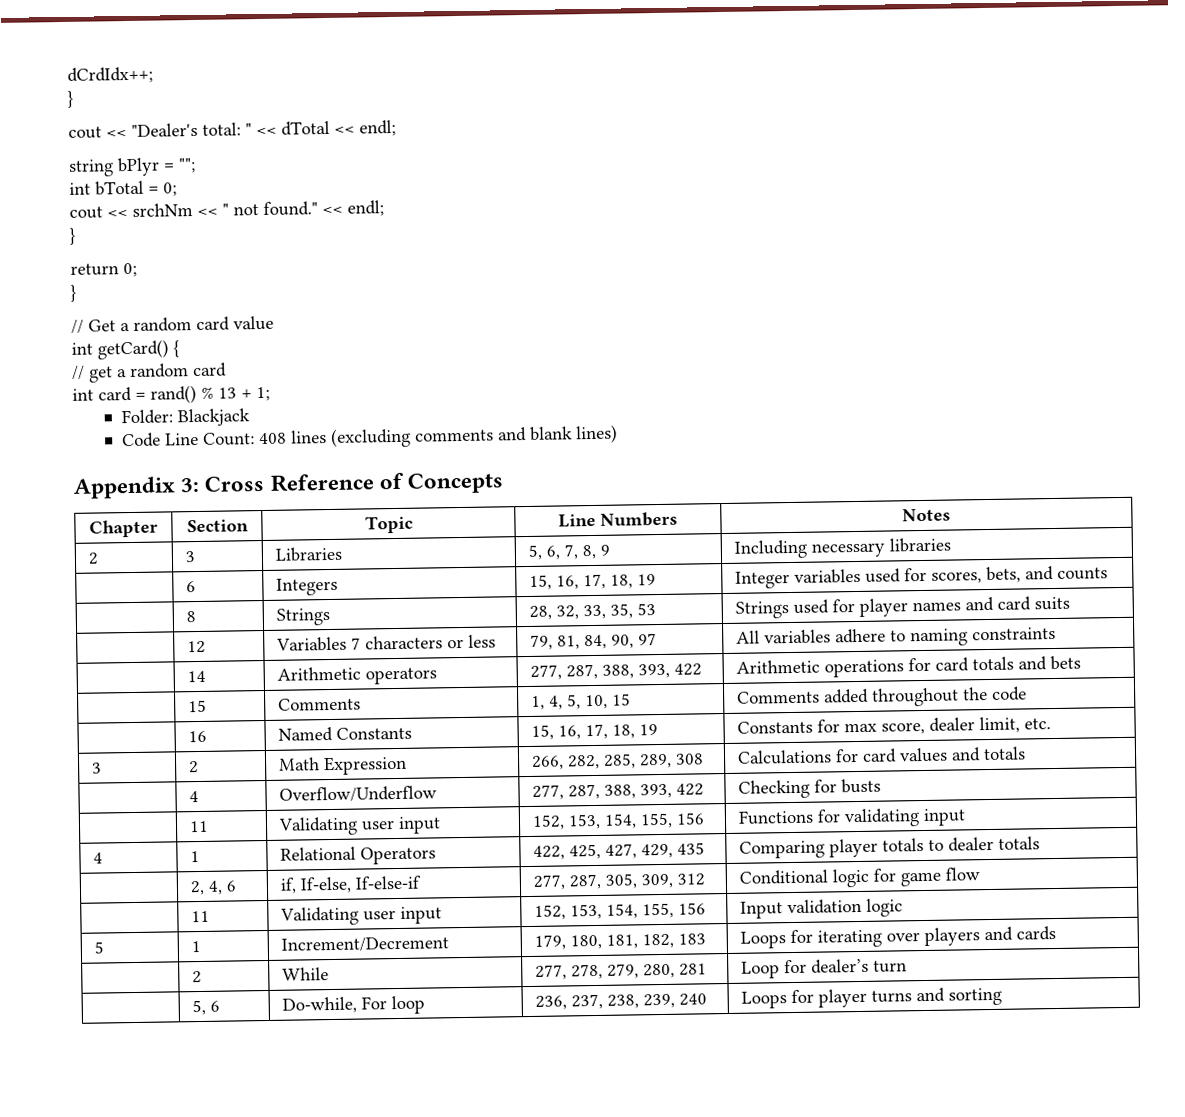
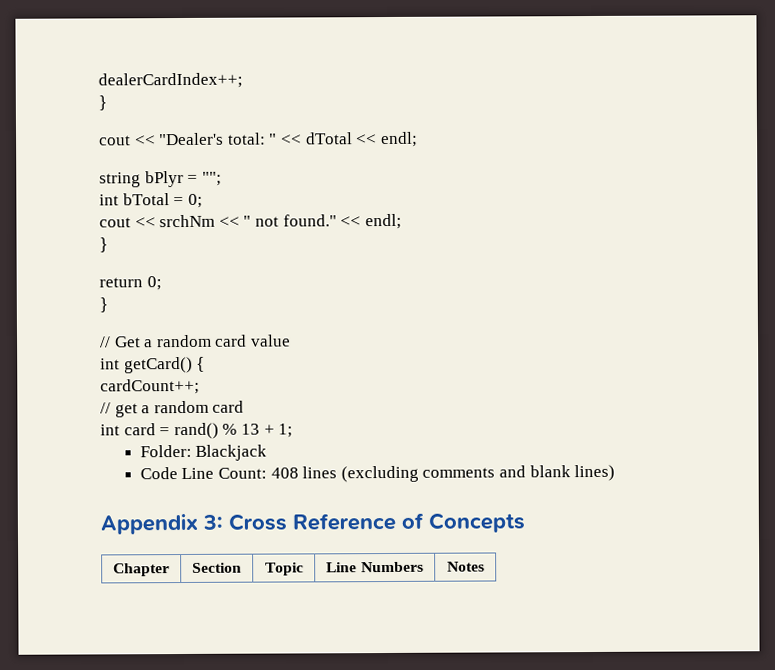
- dCrdIdx++;
+ dealerCardIndex++;
+ cardCount++;
- 2 | 3 | Libraries | 5, 6, 7, 8, 9 | Including necessary libraries
- | 6 | Integers | 15, 16, 17, 18, 19 | Integer variables used for scores, bets, and counts
- | 8 | Strings | 28, 32, 33, 35, 53 | Strings used for player names and card suits
- | 12 | Variables 7 characters or less | 79, 81, 84, 90, 97 | All variables adhere to naming constraints
- | 14 | Arithmetic operators | 277, 287, 388, 393, 422 | Arithmetic operations for card totals and bets
- | 15 | Comments | 1, 4, 5, 10, 15 | Comments added throughout the code
- | 16 | Named Constants | 15, 16, 17, 18, 19 | Constants for max score, dealer limit, etc.
- 3 | 2 | Math Expression | 266, 282, 285, 289, 308 | Calculations for card values and totals
- | 4 | Overflow/Underflow | 277, 287, 388, 393, 422 | Checking for busts
- | 11 | Validating user input | 152, 153, 154, 155, 156 | Functions for validating input
- 4 | 1 | Relational Operators | 422, 425, 427, 429, 435 | Comparing player totals to dealer totals
- | 2, 4, 6 | if, If-else, If-else-if | 277, 287, 305, 309, 312 | Conditional logic for game flow
- | 11 | Validating user input | 152, 153, 154, 155, 156 | Input validation logic
- 5 | 1 | Increment/Decrement | 179, 180, 181, 182, 183 | Loops for iterating over players and cards
- | 2 | While | 277, 278, 279, 280, 281 | Loop for dealer’s turn
- | 5, 6 | Do-while, For loop | 236, 237, 238, 239, 240 | Loops for player turns and sorting

